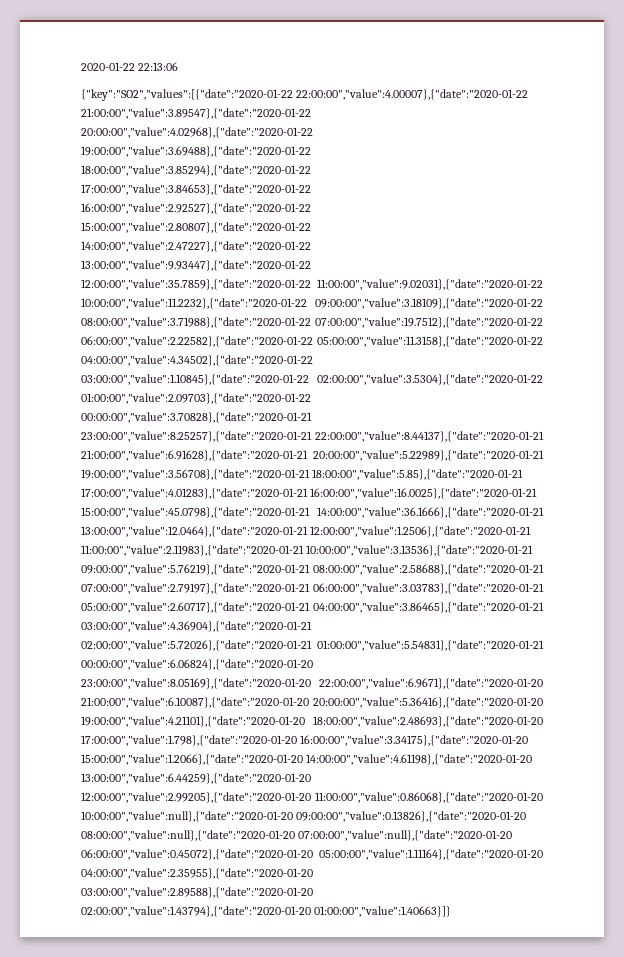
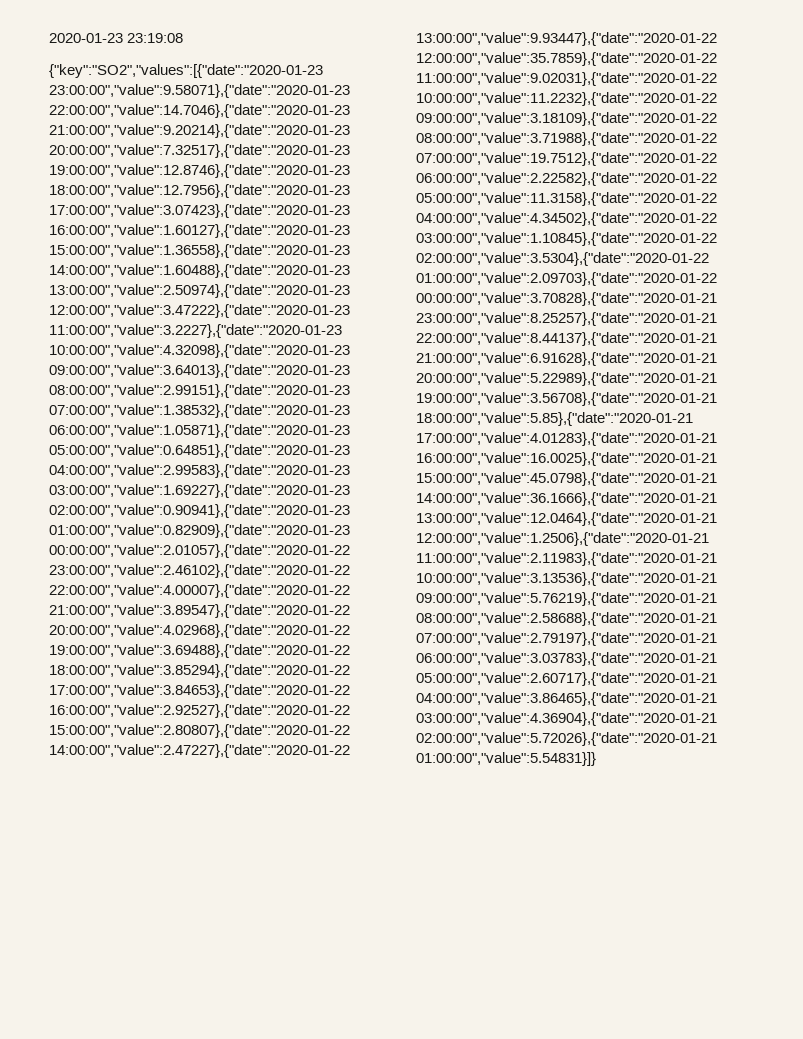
- 2020-01-22 22:13:06
- {"key":"SO2","values":[{"date":"2020-01-22 22:00:00","value":4.00007},{"date":"2020-01-22 21:00:00","value":3.89547},{"date":"2020-01-22 20:00:00","value":4.02968},{"date":"2020-01-22 19:00:00","value":3.69488},{"date":"2020-01-22 18:00:00","value":3.85294},{"date":"2020-01-22 17:00:00","value":3.84653},{"date":"2020-01-22 16:00:00","value":2.92527},{"date":"2020-01-22 15:00:00","value":2.80807},{"date":"2020-01-22 14:00:00","value":2.47227},{"date":"2020-01-22 13:00:00","value":9.93447},{"date":"2020-01-22 12:00:00","value":35.7859},{"date":"2020-01-22 11:00:00","value":9.02031},{"date":"2020-01-22 10:00:00","value":11.2232},{"date":"2020-01-22 09:00:00","value":3.18109},{"date":"2020-01-22 08:00:00","value":3.71988},{"date":"2020-01-22 07:00:00","value":19.7512},{"date":"2020-01-22 06:00:00","value":2.22582},{"date":"2020-01-22 05:00:00","value":11.3158},{"date":"2020-01-22 04:00:00","value":4.34502},{"date":"2020-01-22 03:00:00","value":1.10845},{"date":"2020-01-22 02:00:00","value":3.5304},{"date":"2020-01-22 01:00:00","value":2.09703},{"date":"2020-01-22 00:00:00","value":3.70828},{"date":"2020-01-21 23:00:00","value":8.25257},{"date":"2020-01-21 22:00:00","value":8.44137},{"date":"2020-01-21 21:00:00","value":6.91628},{"date":"2020-01-21 20:00:00","value":5.22989},{"date":"2020-01-21 19:00:00","value":3.56708},{"date":"2020-01-21 18:00:00","value":5.85},{"date":"2020-01-21 17:00:00","value":4.01283},{"date":"2020-01-21 16:00:00","value":16.0025},{"date":"2020-01-21 15:00:00","value":45.0798},{"date":"2020-01-21 14:00:00","value":36.1666},{"date":"2020-01-21 13:00:00","value":12.0464},{"date":"2020-01-21 12:00:00","value":1.2506},{"date":"2020-01-21 11:00:00","value":2.11983},{"date":"2020-01-21 10:00:00","value":3.13536},{"date":"2020-01-21 09:00:00","value":5.76219},{"date":"2020-01-21 08:00:00","value":2.58688},{"date":"2020-01-21 07:00:00","value":2.79197},{"date":"2020-01-21 06:00:00","value":3.03783},{"date":"2020-01-21 05:00:00","value":2.60717},{"date":"2020-01-21 04:00:00","value":3.86465},{"date":"2020-01-21 03:00:00","value":4.36904},{"date":"2020-01-21 02:00:00","value":5.72026},{"date":"2020-01-21 01:00:00","value":5.54831},{"date":"2020-01-21 00:00:00","value":6.06824},{"date":"2020-01-20 23:00:00","value":8.05169},{"date":"2020-01-20 22:00:00","value":6.9671},{"date":"2020-01-20 21:00:00","value":6.10087},{"date":"2020-01-20 20:00:00","value":5.36416},{"date":"2020-01-20 19:00:00","value":4.21101},{"date":"2020-01-20 18:00:00","value":2.48693},{"date":"2020-01-20 17:00:00","value":1.798},{"date":"2020-01-20 16:00:00","value":3.34175},{"date":"2020-01-20 15:00:00","value":1.2066},{"date":"2020-01-20 14:00:00","value":4.61198},{"date":"2020-01-20 13:00:00","value":6.44259},{"date":"2020-01-20 12:00:00","value":2.99205},{"date":"2020-01-20 11:00:00","value":0.86068},{"date":"2020-01-20 10:00:00","value":null},{"date":"2020-01-20 09:00:00","value":0.13826},{"date":"2020-01-20 08:00:00","value":null},{"date":"2020-01-20 07:00:00","value":null},{"date":"2020-01-20 06:00:00","value":0.45072},{"date":"2020-01-20 05:00:00","value":1.11164},{"date":"2020-01-20 04:00:00","value":2.35955},{"date":"2020-01-20 03:00:00","value":2.89588},{"date":"2020-01-20 02:00:00","value":1.43794},{"date":"2020-01-20 01:00:00","value":1.40663}]}
+ 2020-01-23 23:19:08
+ {"key":"SO2","values":[{"date":"2020-01-23 23:00:00","value":9.58071},{"date":"2020-01-23 22:00:00","value":14.7046},{"date":"2020-01-23 21:00:00","value":9.20214},{"date":"2020-01-23 20:00:00","value":7.32517},{"date":"2020-01-23 19:00:00","value":12.8746},{"date":"2020-01-23 18:00:00","value":12.7956},{"date":"2020-01-23 17:00:00","value":3.07423},{"date":"2020-01-23 16:00:00","value":1.60127},{"date":"2020-01-23 15:00:00","value":1.36558},{"date":"2020-01-23 14:00:00","value":1.60488},{"date":"2020-01-23 13:00:00","value":2.50974},{"date":"2020-01-23 12:00:00","value":3.47222},{"date":"2020-01-23 11:00:00","value":3.2227},{"date":"2020-01-23 10:00:00","value":4.32098},{"date":"2020-01-23 09:00:00","value":3.64013},{"date":"2020-01-23 08:00:00","value":2.99151},{"date":"2020-01-23 07:00:00","value":1.38532},{"date":"2020-01-23 06:00:00","value":1.05871},{"date":"2020-01-23 05:00:00","value":0.64851},{"date":"2020-01-23 04:00:00","value":2.99583},{"date":"2020-01-23 03:00:00","value":1.69227},{"date":"2020-01-23 02:00:00","value":0.90941},{"date":"2020-01-23 01:00:00","value":0.82909},{"date":"2020-01-23 00:00:00","value":2.01057},{"date":"2020-01-22 23:00:00","value":2.46102},{"date":"2020-01-22 22:00:00","value":4.00007},{"date":"2020-01-22 21:00:00","value":3.89547},{"date":"2020-01-22 20:00:00","value":4.02968},{"date":"2020-01-22 19:00:00","value":3.69488},{"date":"2020-01-22 18:00:00","value":3.85294},{"date":"2020-01-22 17:00:00","value":3.84653},{"date":"2020-01-22 16:00:00","value":2.92527},{"date":"2020-01-22 15:00:00","value":2.80807},{"date":"2020-01-22 14:00:00","value":2.47227},{"date":"2020-01-22 13:00:00","value":9.93447},{"date":"2020-01-22 12:00:00","value":35.7859},{"date":"2020-01-22 11:00:00","value":9.02031},{"date":"2020-01-22 10:00:00","value":11.2232},{"date":"2020-01-22 09:00:00","value":3.18109},{"date":"2020-01-22 08:00:00","value":3.71988},{"date":"2020-01-22 07:00:00","value":19.7512},{"date":"2020-01-22 06:00:00","value":2.22582},{"date":"2020-01-22 05:00:00","value":11.3158},{"date":"2020-01-22 04:00:00","value":4.34502},{"date":"2020-01-22 03:00:00","value":1.10845},{"date":"2020-01-22 02:00:00","value":3.5304},{"date":"2020-01-22 01:00:00","value":2.09703},{"date":"2020-01-22 00:00:00","value":3.70828},{"date":"2020-01-21 23:00:00","value":8.25257},{"date":"2020-01-21 22:00:00","value":8.44137},{"date":"2020-01-21 21:00:00","value":6.91628},{"date":"2020-01-21 20:00:00","value":5.22989},{"date":"2020-01-21 19:00:00","value":3.56708},{"date":"2020-01-21 18:00:00","value":5.85},{"date":"2020-01-21 17:00:00","value":4.01283},{"date":"2020-01-21 16:00:00","value":16.0025},{"date":"2020-01-21 15:00:00","value":45.0798},{"date":"2020-01-21 14:00:00","value":36.1666},{"date":"2020-01-21 13:00:00","value":12.0464},{"date":"2020-01-21 12:00:00","value":1.2506},{"date":"2020-01-21 11:00:00","value":2.11983},{"date":"2020-01-21 10:00:00","value":3.13536},{"date":"2020-01-21 09:00:00","value":5.76219},{"date":"2020-01-21 08:00:00","value":2.58688},{"date":"2020-01-21 07:00:00","value":2.79197},{"date":"2020-01-21 06:00:00","value":3.03783},{"date":"2020-01-21 05:00:00","value":2.60717},{"date":"2020-01-21 04:00:00","value":3.86465},{"date":"2020-01-21 03:00:00","value":4.36904},{"date":"2020-01-21 02:00:00","value":5.72026},{"date":"2020-01-21 01:00:00","value":5.54831}]}

